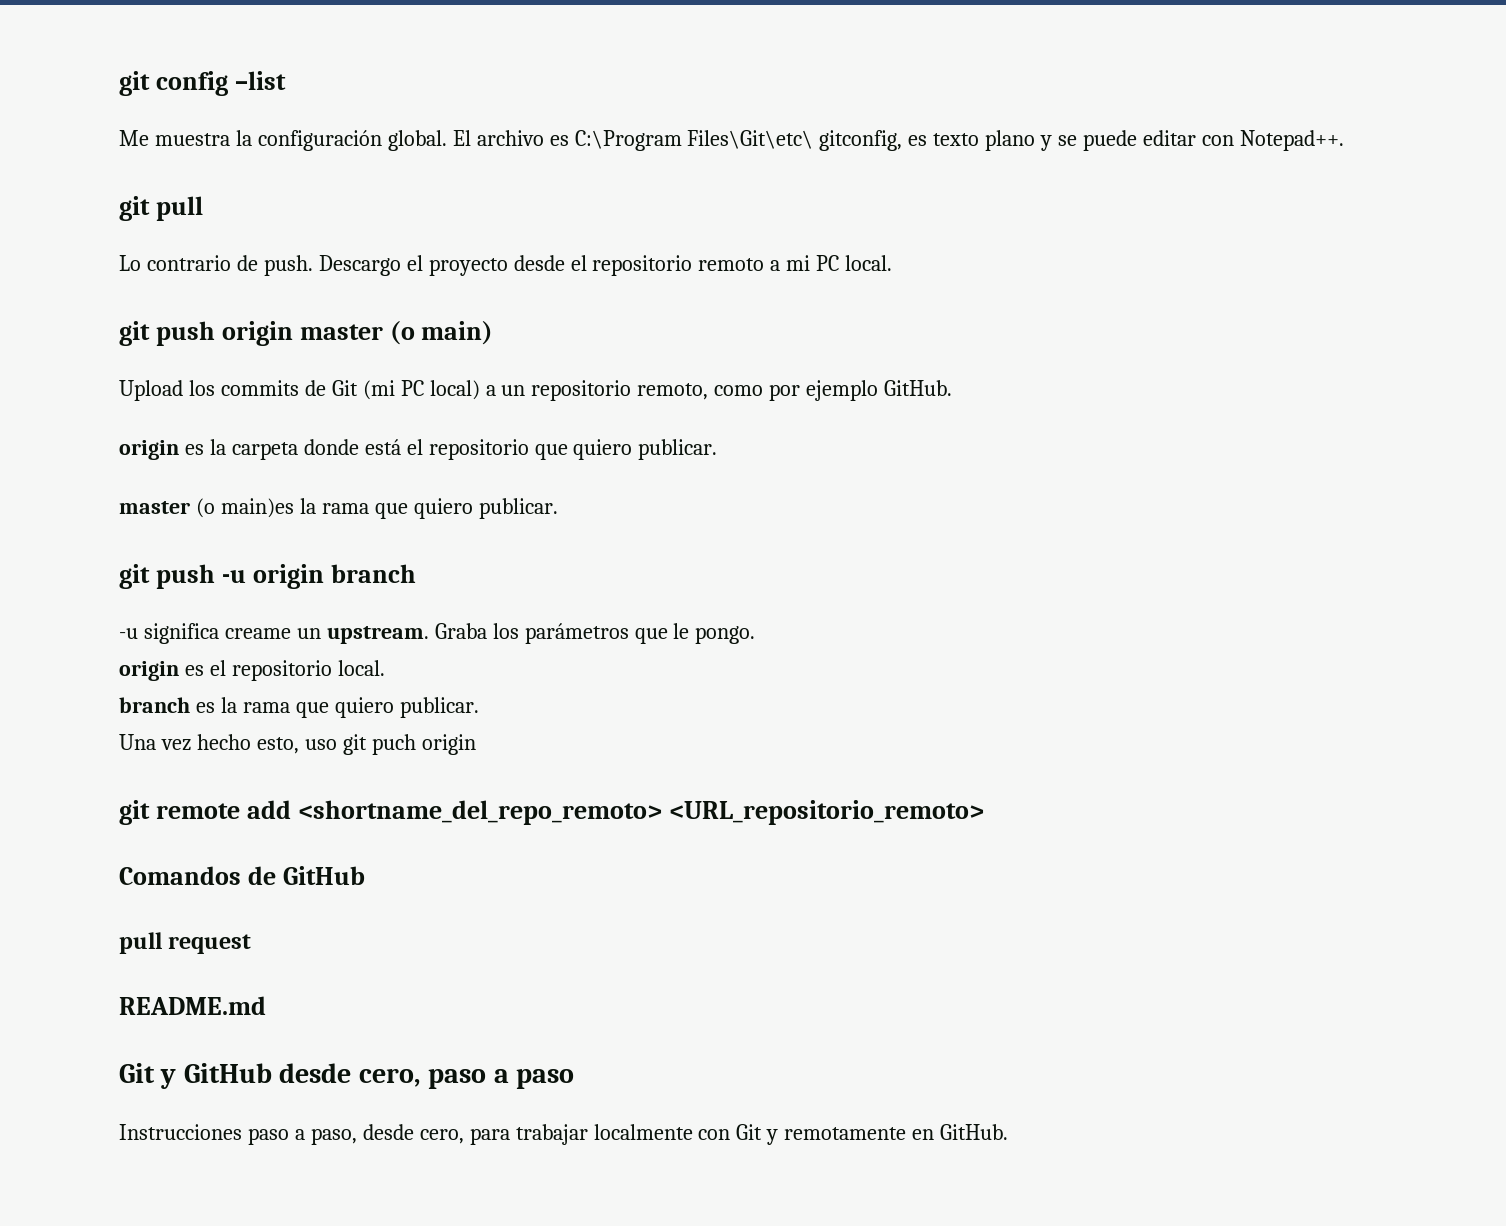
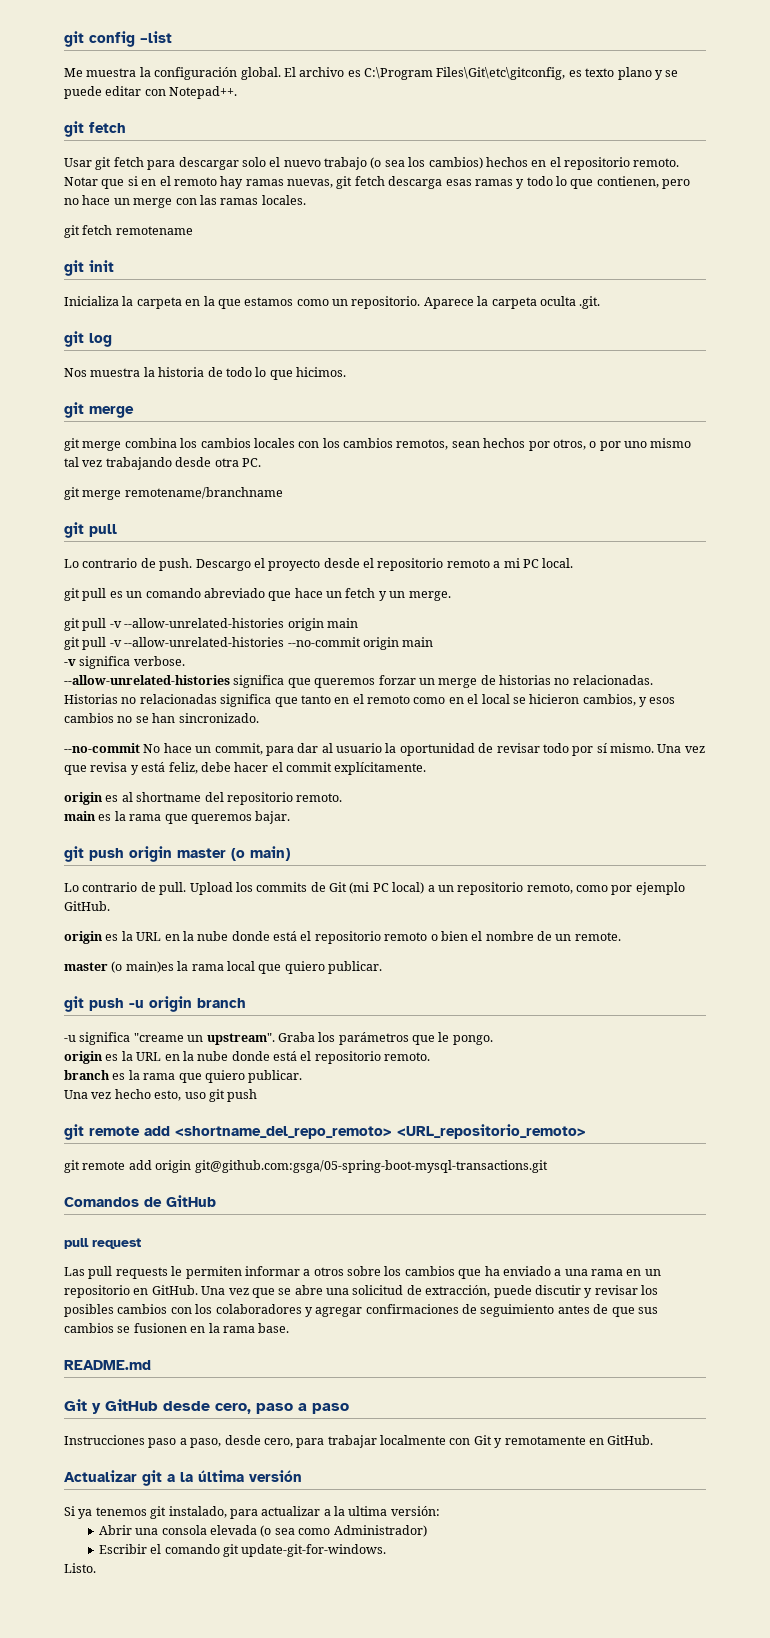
- El archivo es C:\Program Files\Git\etc\ gitconfig, es texto plano y se puede editar con Notepad++.
+ El archivo es C:\Program Files\Git\etc\gitconfig, es texto plano y se puede editar con Notepad++.
+ git fetch
+ Usar git fetch para descargar solo el nuevo trabajo (o sea los cambios) hechos en el repositorio remoto. Notar que si en el remoto hay ramas nuevas, git fetch descarga esas ramas y todo lo que contienen, pero no hace un merge con las ramas locales.
+ git fetch remotename
+ git init
+ Inicializa la carpeta en la que estamos como un repositorio. Aparece la carpeta oculta .git.
+ git log
+ Nos muestra la historia de todo lo que hicimos.
+ git merge
+ git merge combina los cambios locales con los cambios remotos, sean hechos por otros, o por uno mismo tal vez trabajando desde otra PC.
+ git merge remotename/branchname
+ git pull es un comando abreviado que hace un fetch y un merge.
+ git pull -v --allow-unrelated-histories origin main
+ git pull -v --allow-unrelated-histories --no-commit origin main
+ -v significa verbose.
+ --allow-unrelated-histories significa que queremos forzar un merge de historias no relacionadas. Historias no relacionadas significa que tanto en el remoto como en el local se hicieron cambios, y esos cambios no se han sincronizado.
+ --no-commit No hace un commit, para dar al usuario la oportunidad de revisar todo por sí mismo. Una vez que revisa y está feliz, debe hacer el commit explícitamente.
+ origin es al shortname del repositorio remoto.
+ main es la rama que queremos bajar.
+ Lo contrario de pull.
- origin es la carpeta donde está el repositorio que quiero publicar.
+ origin es la URL en la nube donde está el repositorio remoto o bien el nombre de un remote.
- master (o main)es la rama que quiero publicar.
+ master (o main)es la rama local que quiero publicar.
- -u significa creame un upstream.
+ -u significa "creame un upstream".
- origin es el repositorio local.
+ origin es la URL en la nube donde está el repositorio remoto.
- Una vez hecho esto, uso git puch origin
+ Una vez hecho esto, uso git push
+ git remote add origin git@github.com:gsga/05-spring-boot-mysql-transactions.git
+ Las pull requests le permiten informar a otros sobre los cambios que ha enviado a una rama en un repositorio en GitHub. Una vez que se abre una solicitud de extracción, puede discutir y revisar los posibles cambios con los colaboradores y agregar confirmaciones de seguimiento antes de que sus cambios se fusionen en la rama base.
+ Actualizar git a la última versión
+ Si ya tenemos git instalado, para actualizar a la ultima versión:
+ Abrir una consola elevada (o sea como Administrador)
+ Escribir el comando git update-git-for-windows.
+ Listo.

